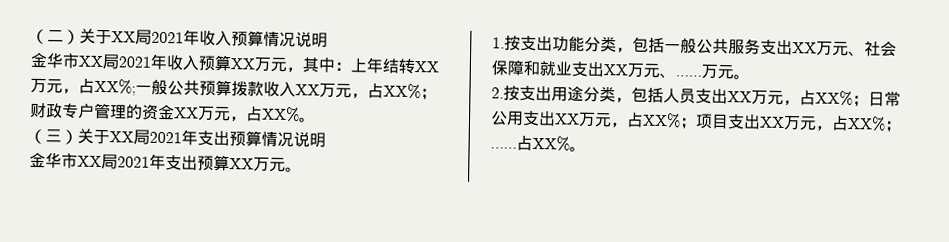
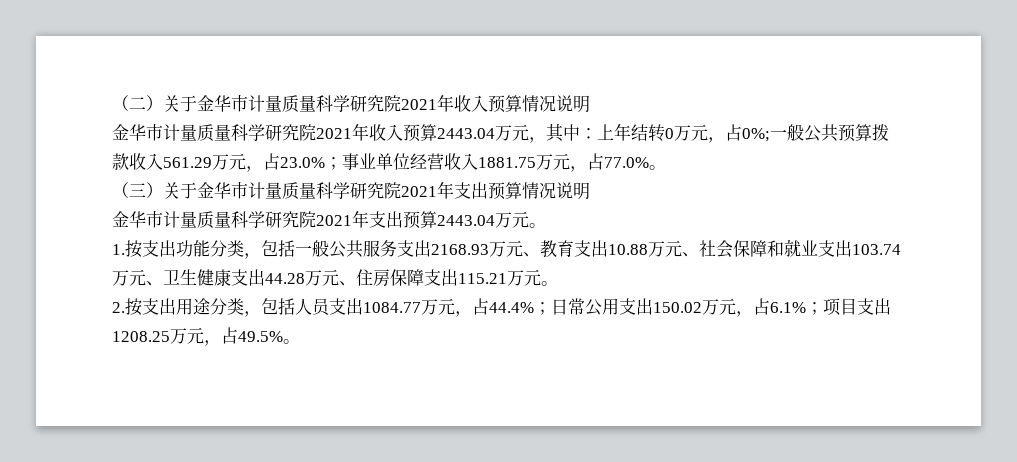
- （二）关于XX局2021年收入预算情况说明
+ （二）关于金华市计量质量科学研究院2021年收入预算情况说明
- 金华市XX局2021年收入预算XX万元，其中：上年结转XX万元，占XX%;一般公共预算拨款收入XX万元，占XX%；财政专户管理的资金XX万元，占XX%。
+ 金华市计量质量科学研究院2021年收入预算2443.04万元，其中：上年结转0万元，占0%;一般公共预算拨款收入561.29万元，占23.0%；事业单位经营收入1881.75万元，占77.0%。
- （三）关于XX局2021年支出预算情况说明
+ （三）关于金华市计量质量科学研究院2021年支出预算情况说明
- 金华市XX局2021年支出预算XX万元。
+ 金华市计量质量科学研究院2021年支出预算2443.04万元。
- 1.按支出功能分类，包括一般公共服务支出XX万元、社会保障和就业支出XX万元、……万元。
+ 1.按支出功能分类，包括一般公共服务支出2168.93万元、教育支出10.88万元、社会保障和就业支出103.74万元、卫生健康支出44.28万元、住房保障支出115.21万元。
- 2.按支出用途分类，包括人员支出XX万元，占XX%；日常公用支出XX万元，占XX%；项目支出XX万元，占XX%；……占XX%。
+ 2.按支出用途分类，包括人员支出1084.77万元，占44.4%；日常公用支出150.02万元，占6.1%；项目支出1208.25万元，占49.5%。

